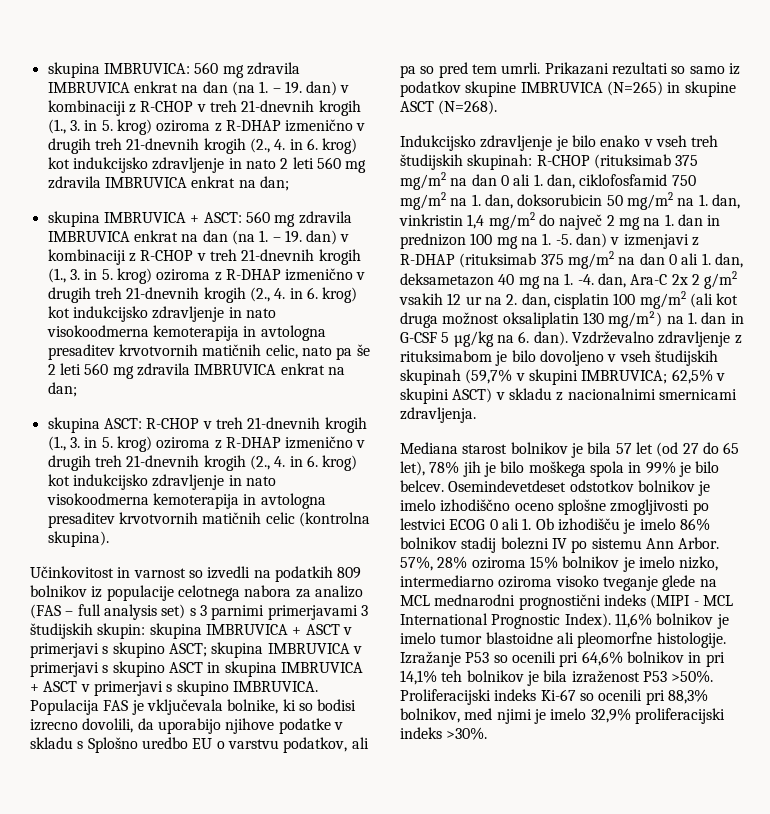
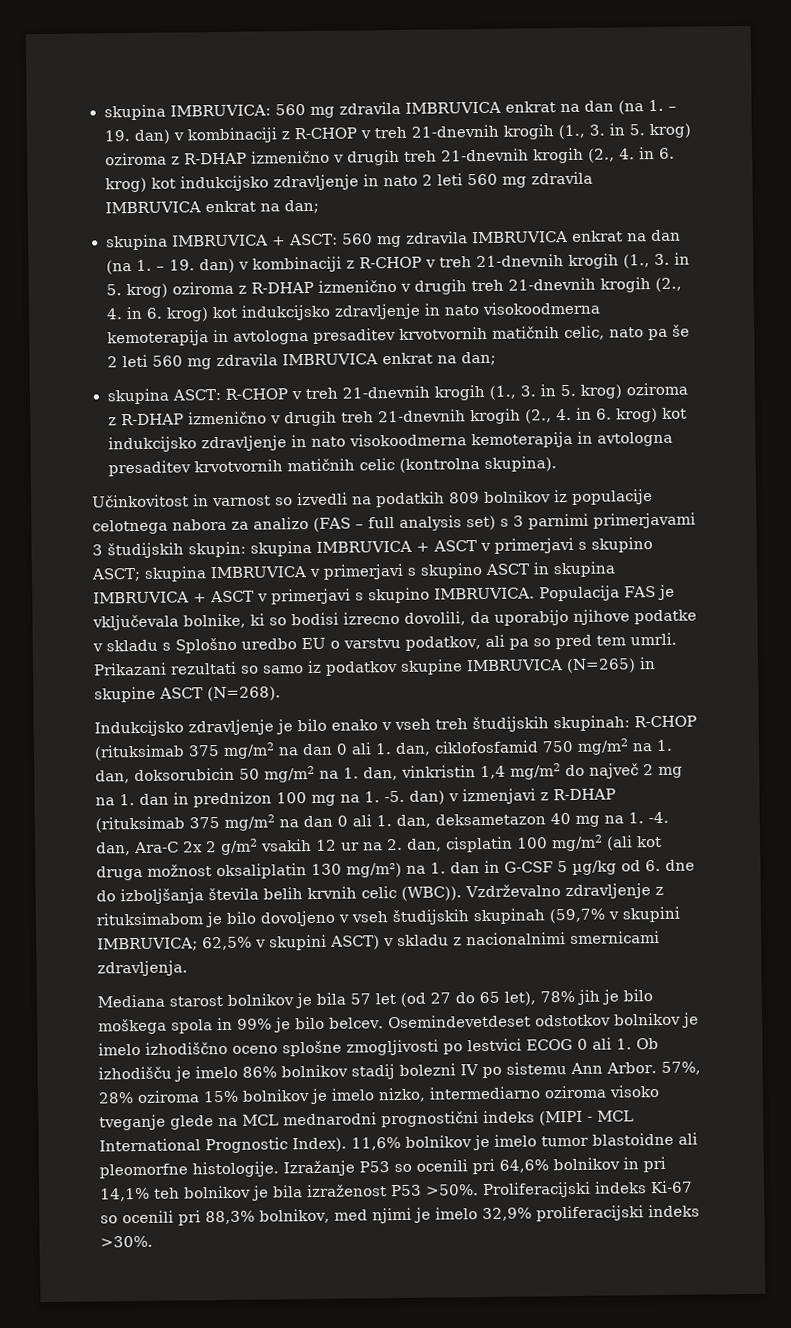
- R-CHOP (rituksimab 375 mg/m2 na dan 0 ali 1. dan, ciklofosfamid 750 mg/m2 na 1. dan, doksorubicin 50 mg/m2 na 1. dan, vinkristin 1,4 mg/m2 do največ 2 mg na 1. dan in prednizon 100 mg na 1. -5. dan) v izmenjavi z R-DHAP (rituksimab 375 mg/m2 na dan 0 ali 1. dan, deksametazon 40 mg na 1. -4. dan, Ara-C 2x 2 g/m2 vsakih 12 ur na 2. dan, cisplatin 100 mg/m2 (ali kot druga možnost oksaliplatin 130 mg/m²) na 1. dan in G-CSF 5 µg/kg na 6. dan).
+ R-CHOP (rituksimab 375 mg/m2 na dan 0 ali 1. dan, ciklofosfamid 750 mg/m2 na 1. dan, doksorubicin 50 mg/m2 na 1. dan, vinkristin 1,4 mg/m2 do največ 2 mg na 1. dan in prednizon 100 mg na 1. -5. dan) v izmenjavi z R-DHAP (rituksimab 375 mg/m2 na dan 0 ali 1. dan, deksametazon 40 mg na 1. -4. dan, Ara-C 2x 2 g/m2 vsakih 12 ur na 2. dan, cisplatin 100 mg/m2 (ali kot druga možnost oksaliplatin 130 mg/m²) na 1. dan in G-CSF 5 µg/kg od 6. dne do izboljšanja števila belih krvnih celic (WBC)).

